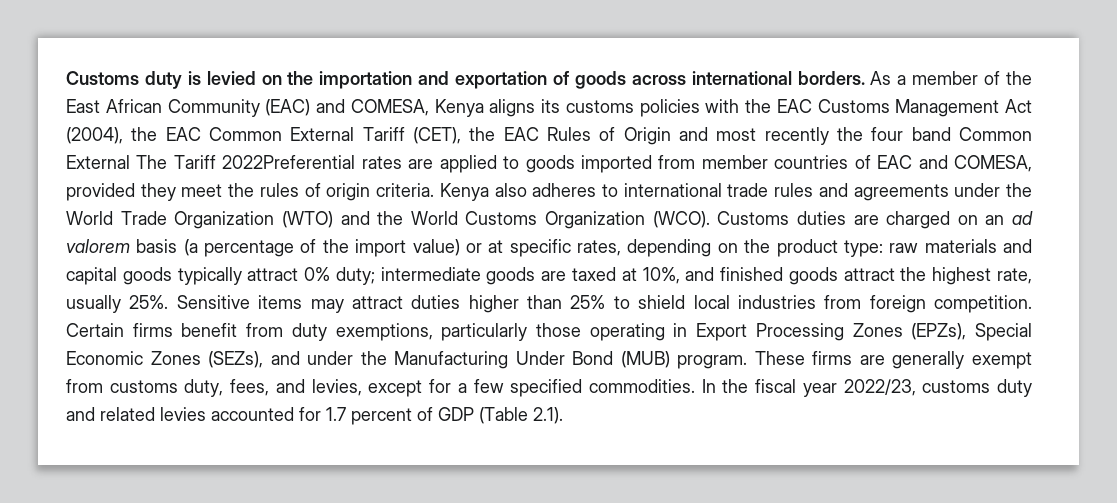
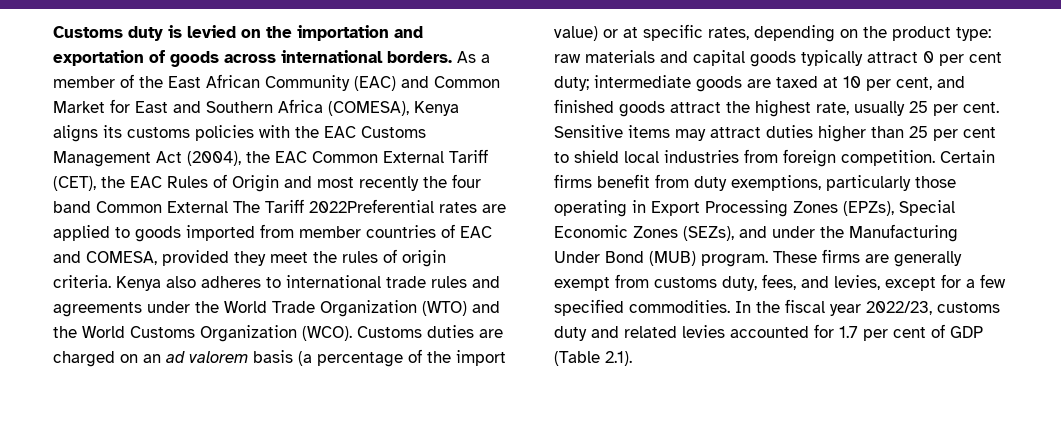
- As a member of the East African Community (EAC) and COMESA, Kenya aligns its customs policies with the EAC Customs Management Act (2004), the EAC Common External Tariff (CET), the EAC Rules of Origin and most recently the four band Common External The Tariff 2022Preferential rates are applied to goods imported from member countries of EAC and COMESA, provided they meet the rules of origin criteria.
+ As a member of the East African Community (EAC) and Common Market for East and Southern Africa (COMESA), Kenya aligns its customs policies with the EAC Customs Management Act (2004), the EAC Common External Tariff (CET), the EAC Rules of Origin and most recently the four band Common External The Tariff 2022Preferential rates are applied to goods imported from member countries of EAC and COMESA, provided they meet the rules of origin criteria.
- Customs duties are charged on an ad valorem basis (a percentage of the import value) or at specific rates, depending on the product type: raw materials and capital goods typically attract 0% duty; intermediate goods are taxed at 10%, and finished goods attract the highest rate, usually 25%.
+ Customs duties are charged on an ad valorem basis (a percentage of the import value) or at specific rates, depending on the product type: raw materials and capital goods typically attract 0 per cent duty; intermediate goods are taxed at 10 per cent, and finished goods attract the highest rate, usually 25 per cent.
- Sensitive items may attract duties higher than 25% to shield local industries from foreign competition.
+ Sensitive items may attract duties higher than 25 per cent to shield local industries from foreign competition.
- In the fiscal year 2022/23, customs duty and related levies accounted for 1.7 percent of GDP (Table 2.1).
+ In the fiscal year 2022/23, customs duty and related levies accounted for 1.7 per cent of GDP (Table 2.1).

